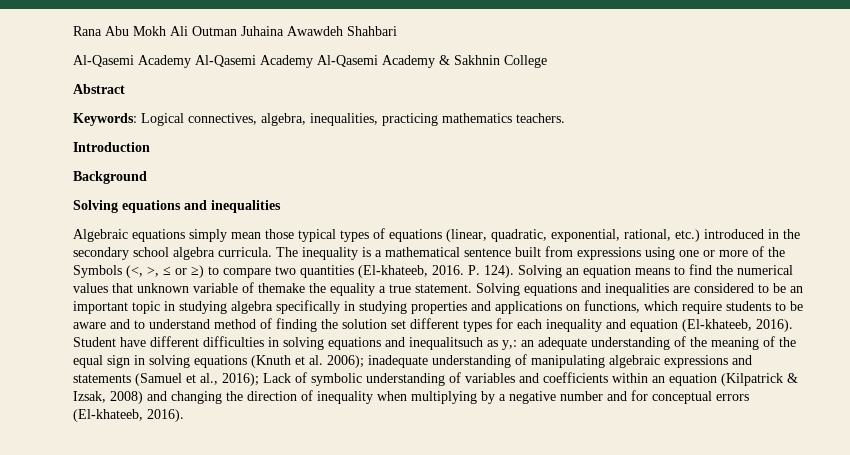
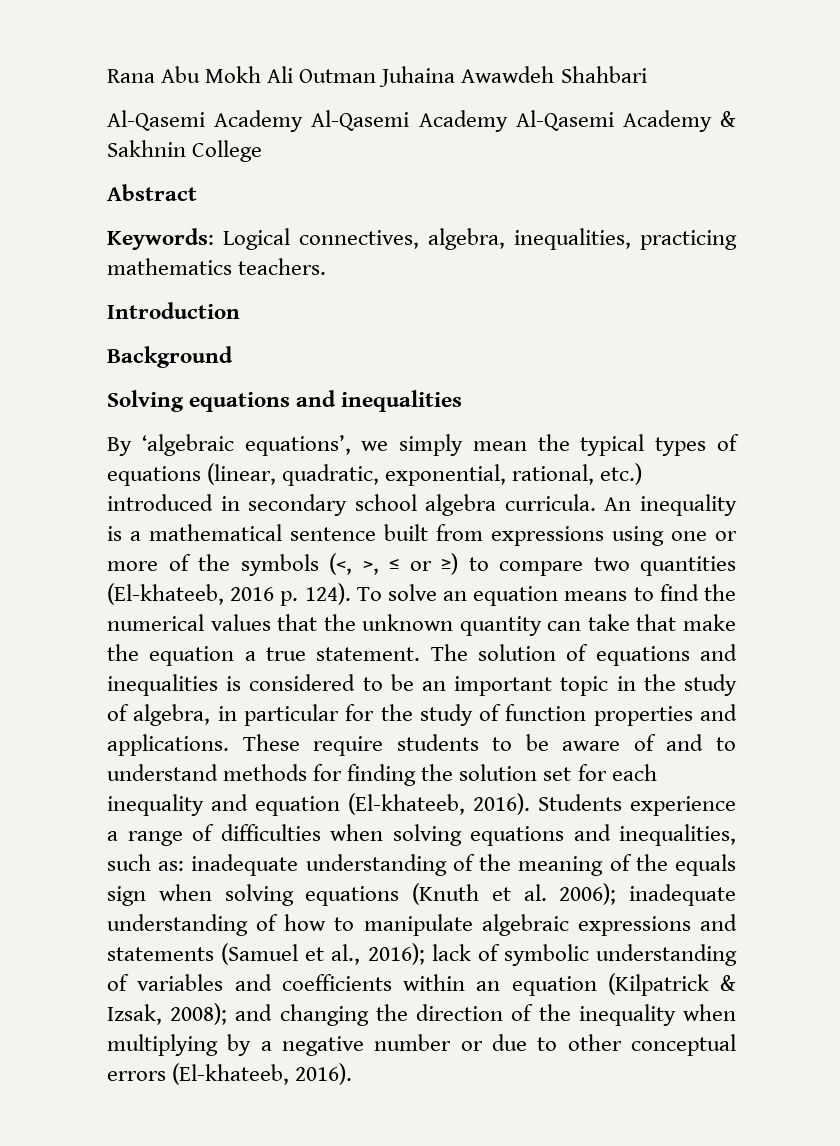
- Algebraic equations simply mean those typical types of equations (linear, quadratic, exponential, rational, etc.) introduced in the secondary school algebra curricula.
+ By ‘algebraic equations’, we simply mean the typical types of equations (linear, quadratic, exponential, rational, etc.) introduced in secondary school algebra curricula.
- The inequality is a mathematical sentence built from expressions using one or more of the Symbols (<, >, ≤ or ≥) to compare two quantities (El-khateeb, 2016. P. 124). Solving an equation means to find the numerical values that unknown variable of themake the equality a true statement. Solving equations and inequalities are considered to be an important topic in studying algebra specifically in studying properties and applications on functions, which require students to be aware and to understand method of finding the solution set different types for each inequality and equation (El-khateeb, 2016).
+ An inequality is a mathematical sentence built from expressions using one or more of the symbols (<, >, ≤ or ≥) to compare two quantities (El-khateeb, 2016 p. 124). To solve an equation means to find the numerical values that the unknown quantity can take that make the equation a true statement. The solution of equations and inequalities is considered to be an important topic in the study of algebra, in particular for the study of function properties and applications. These require students to be aware of and to understand methods for finding the solution set for each inequality and equation (El-khateeb, 2016).
- Student have different difficulties in solving equations and inequalitsuch as y,: an adequate understanding of the meaning of the equal sign in solving equations (Knuth et al. 2006); inadequate understanding of manipulating algebraic expressions and statements (Samuel et al., 2016); Lack of symbolic understanding of variables and coefficients within an equation (Kilpatrick & Izsak, 2008) and changing the direction of inequality when multiplying by a negative number and for conceptual errors (El-khateeb, 2016).
+ Students experience a range of difficulties when solving equations and inequalities, such as: inadequate understanding of the meaning of the equals sign when solving equations (Knuth et al. 2006); inadequate understanding of how to manipulate algebraic expressions and statements (Samuel et al., 2016); lack of symbolic understanding of variables and coefficients within an equation (Kilpatrick & Izsak, 2008); and changing the direction of the inequality when multiplying by a negative number or due to other conceptual errors (El-khateeb, 2016).

